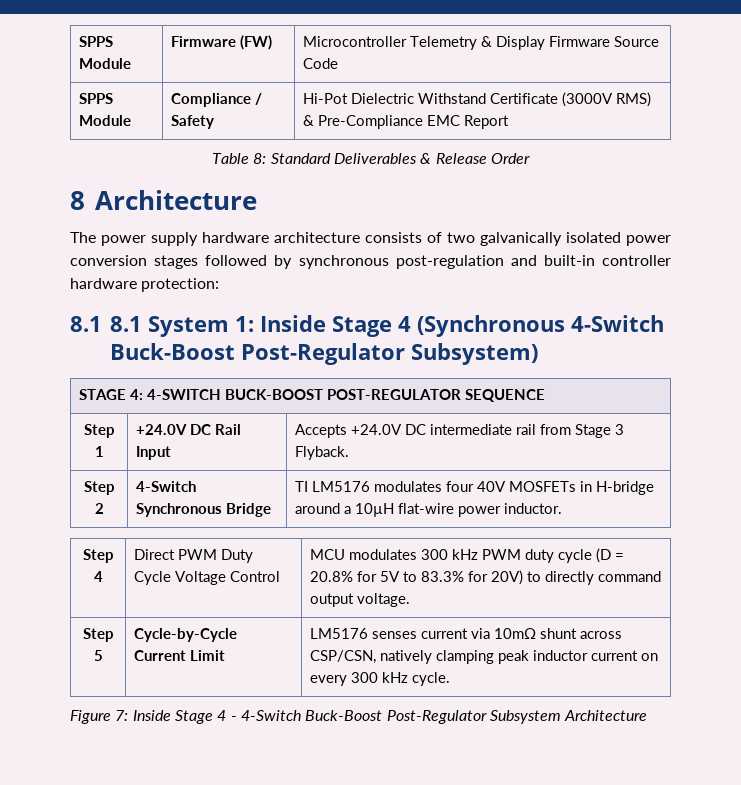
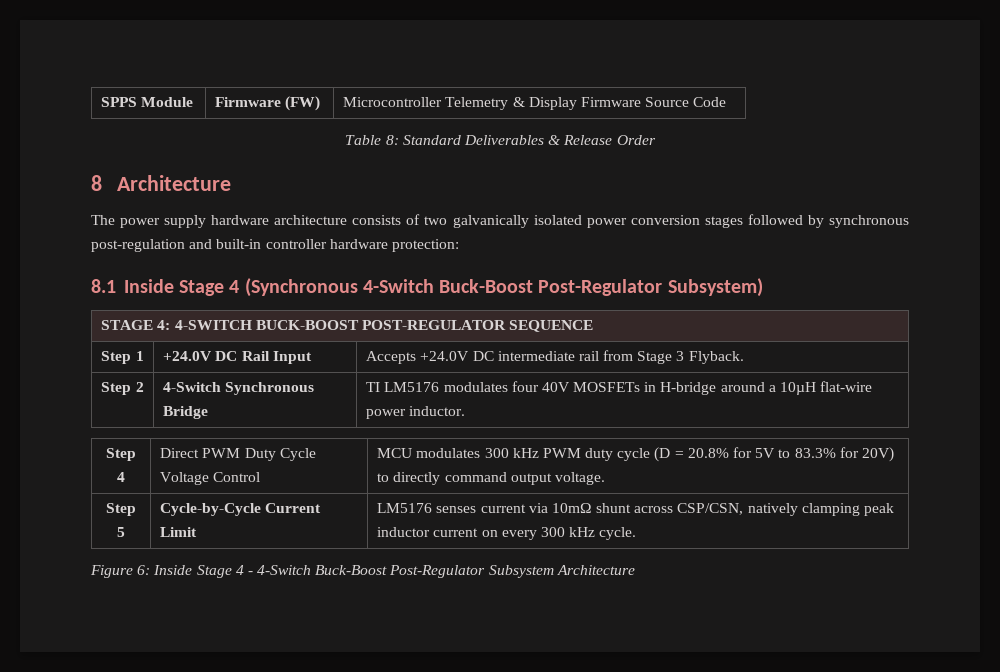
- SPPS Module | Compliance / Safety | Hi-Pot Dielectric Withstand Certificate (3000V RMS) & Pre-Compliance EMC Report
- 8.1 8.1 System 1: Inside Stage 4 (Synchronous 4-Switch Buck-Boost Post-Regulator Subsystem)
+ 8.1 Inside Stage 4 (Synchronous 4-Switch Buck-Boost Post-Regulator Subsystem)
- Figure 7: Inside Stage 4 - 4-Switch Buck-Boost Post-Regulator Subsystem Architecture
+ Figure 6: Inside Stage 4 - 4-Switch Buck-Boost Post-Regulator Subsystem Architecture

